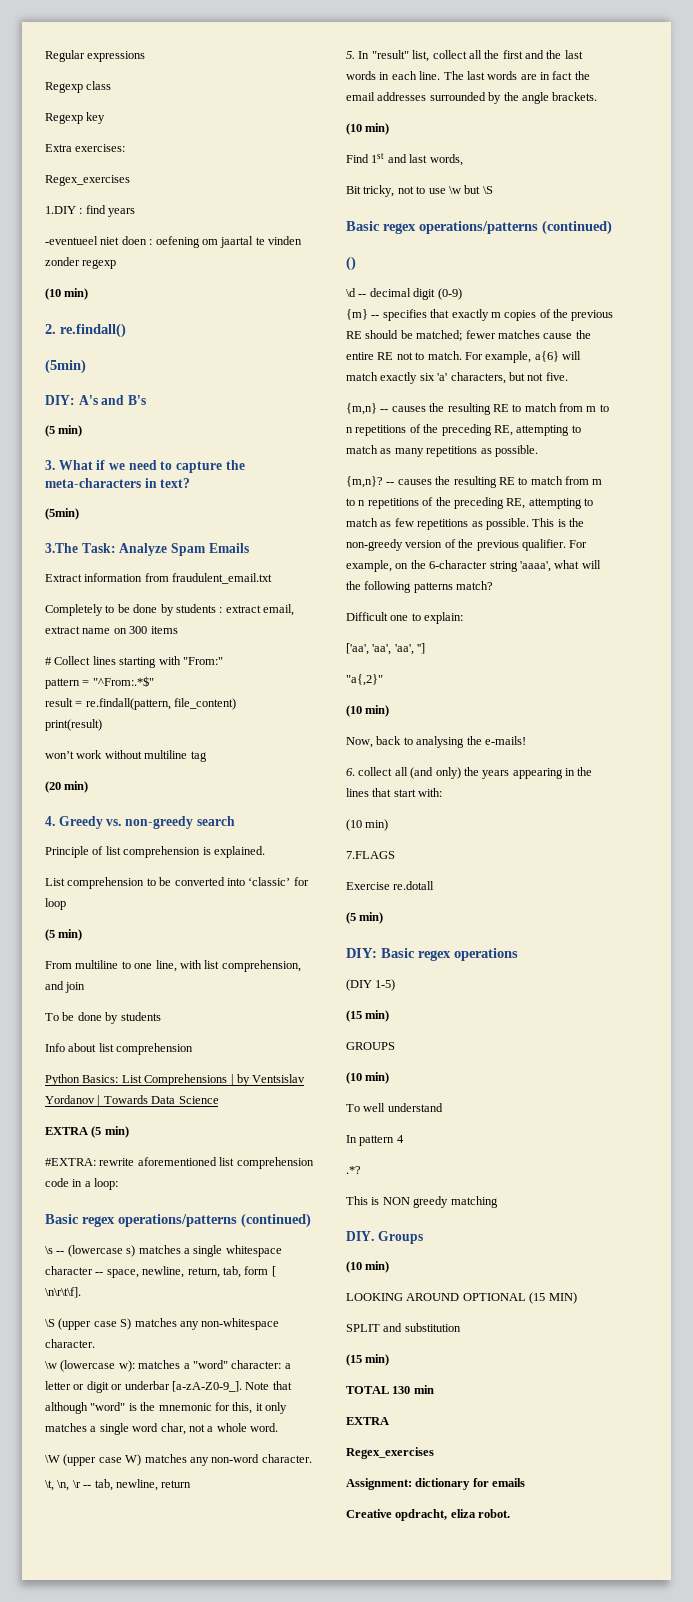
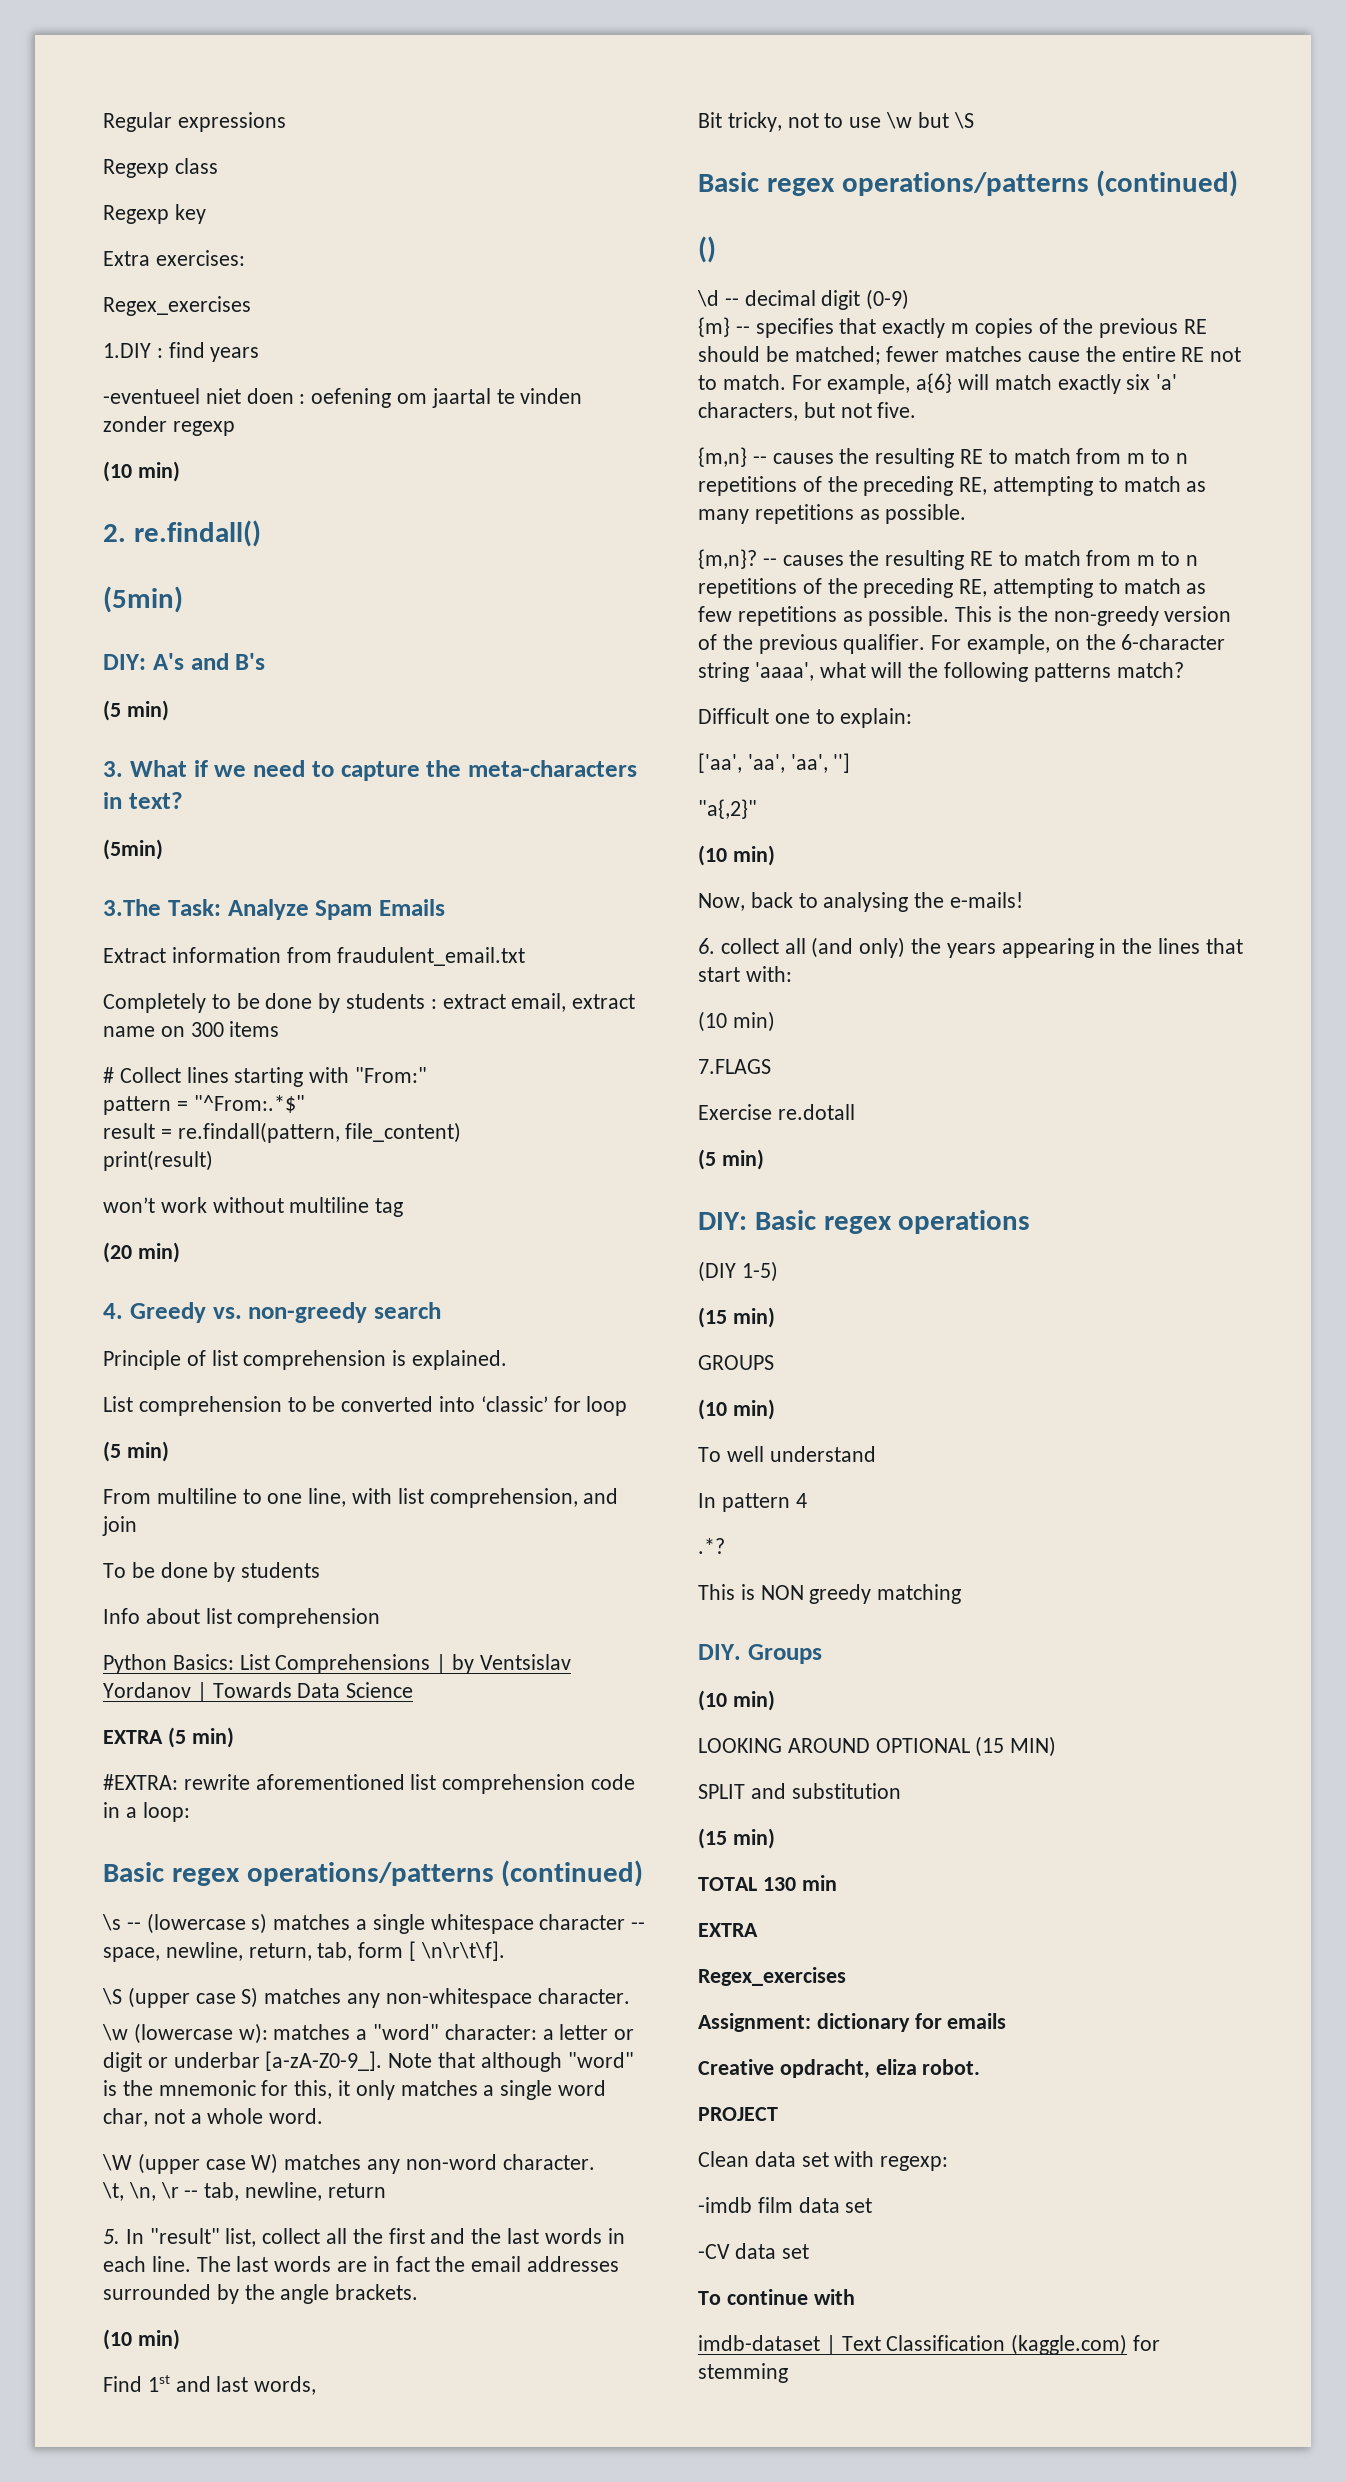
+ PROJECT
+ Clean data set with regexp:
+ -imdb film data set
+ -CV data set
+ To continue with
+ imdb-dataset | Text Classification (kaggle.com) for stemming

